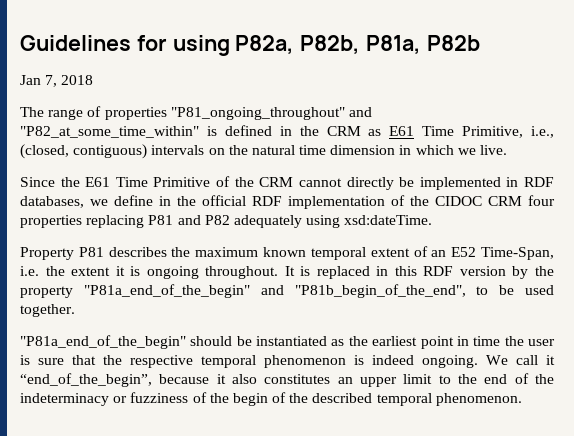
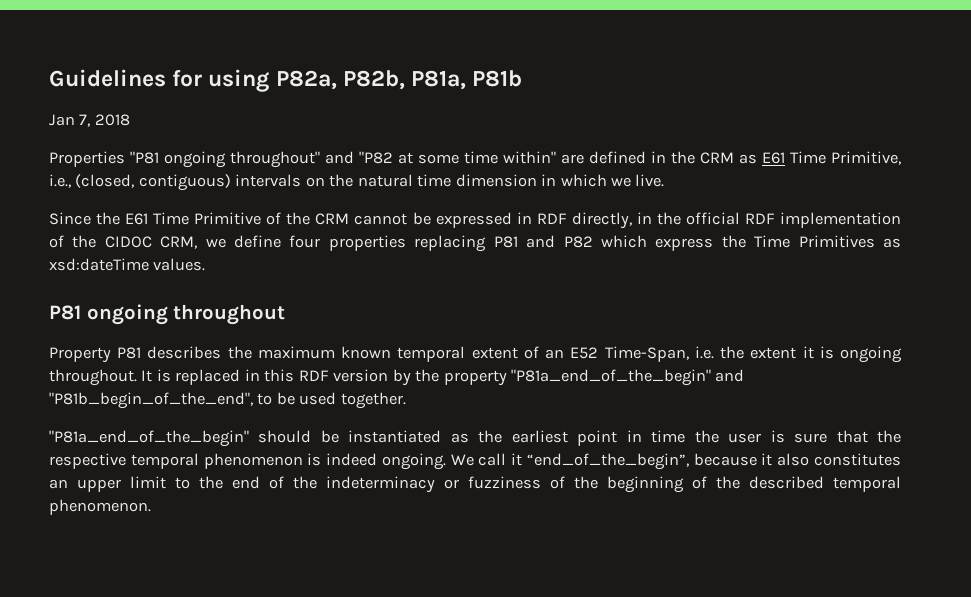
- Guidelines for using P82a, P82b, P81a, P82b
+ Guidelines for using P82a, P82b, P81a, P81b
- The range of properties "P81_ongoing_throughout" and "P82_at_some_time_within" is defined in the CRM as E61 Time Primitive, i.e., (closed, contiguous) intervals on the natural time dimension in which we live.
+ Properties "P81 ongoing throughout" and "P82 at some time within" are defined in the CRM as E61 Time Primitive, i.e., (closed, contiguous) intervals on the natural time dimension in which we live.
- Since the E61 Time Primitive of the CRM cannot directly be implemented in RDF databases, we define in the official RDF implementation of the CIDOC CRM four properties replacing P81 and P82 adequately using xsd:dateTime.
+ Since the E61 Time Primitive of the CRM cannot be expressed in RDF directly, in the official RDF implementation of the CIDOC CRM, we define four properties replacing P81 and P82 which express the Time Primitives as xsd:dateTime values.
+ P81 ongoing throughout
- We call it “end_of_the_begin”, because it also constitutes an upper limit to the end of the indeterminacy or fuzziness of the begin of the described temporal phenomenon.
+ We call it “end_of_the_begin”, because it also constitutes an upper limit to the end of the indeterminacy or fuzziness of the beginning of the described temporal phenomenon.

